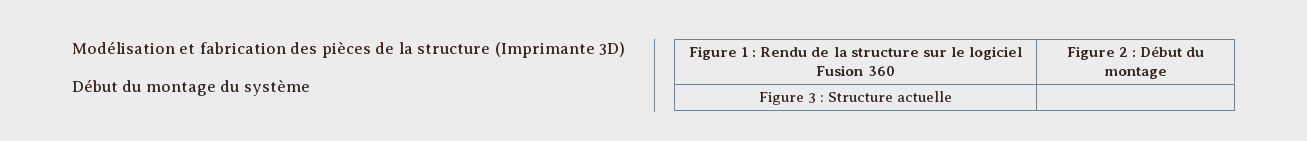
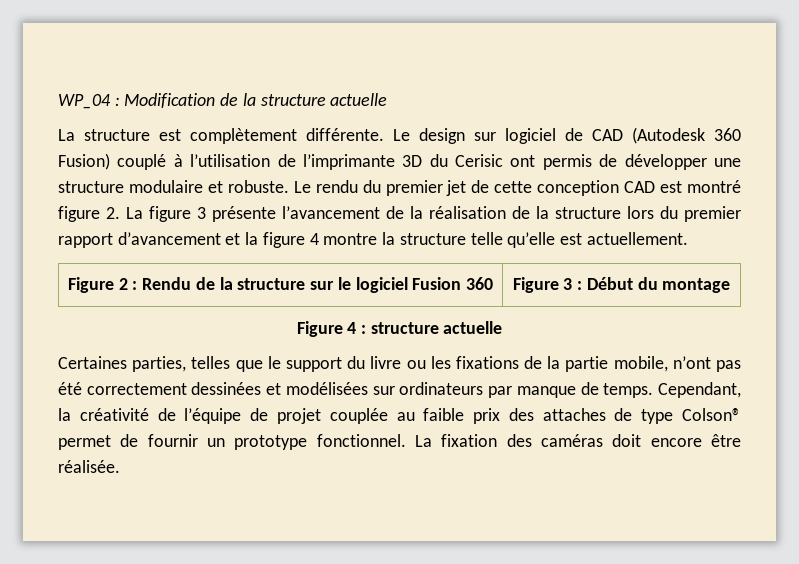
- Modélisation et fabrication des pièces de la structure (Imprimante 3D)
- Début du montage du système
- Figure 1 : Rendu de la structure sur le logiciel Fusion 360 | Figure 2 : Début du montage
+ WP_04 : Modification de la structure actuelle
+ La structure est complètement différente. Le design sur logiciel de CAD (Autodesk 360 Fusion) couplé à l’utilisation de l’imprimante 3D du Cerisic ont permis de développer une structure modulaire et robuste. Le rendu du premier jet de cette conception CAD est montré figure 2. La figure 3 présente l’avancement de la réalisation de la structure lors du premier rapport d’avancement et la figure 4 montre la structure telle qu’elle est actuellement.
+ Figure 2 : Rendu de la structure sur le logiciel Fusion 360 | Figure 3 : Début du montage
- Figure 3 : Structure actuelle |
+ Figure 4 : structure actuelle
+ Certaines parties, telles que le support du livre ou les fixations de la partie mobile, n’ont pas été correctement dessinées et modélisées sur ordinateurs par manque de temps. Cependant, la créativité de l’équipe de projet couplée au faible prix des attaches de type Colson® permet de fournir un prototype fonctionnel. La fixation des caméras doit encore être réalisée.

